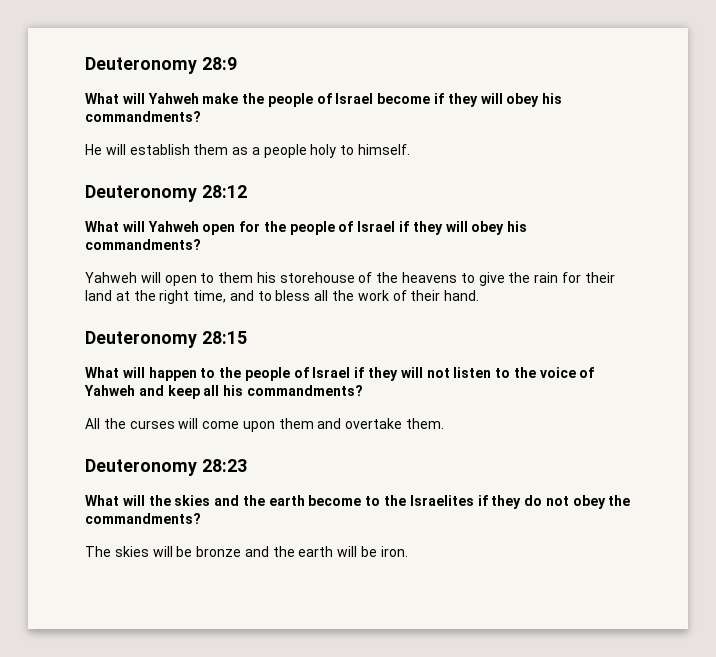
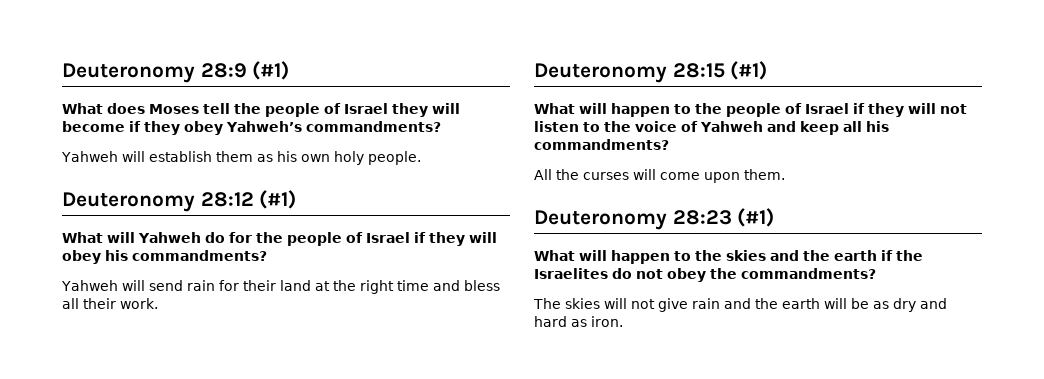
- Deuteronomy 28:9
- What will Yahweh make the people of Israel become if they will obey his commandments?
- He will establish them as a people holy to himself.
- Deuteronomy 28:12
- What will Yahweh open for the people of Israel if they will obey his commandments?
+ Deuteronomy 28:9 (#1)
+ What does Moses tell the people of Israel they will become if they obey Yahweh’s commandments?
+ Yahweh will establish them as his own holy people.
+ Deuteronomy 28:12 (#1)
+ What will Yahweh do for the people of Israel if they will obey his commandments?
- Yahweh will open to them his storehouse of the heavens to give the rain for their land at the right time, and to bless all the work of their hand.
+ Yahweh will send rain for their land at the right time and bless all their work.
- Deuteronomy 28:15
+ Deuteronomy 28:15 (#1)
- All the curses will come upon them and overtake them.
+ All the curses will come upon them.
- Deuteronomy 28:23
- What will the skies and the earth become to the Israelites if they do not obey the commandments?
+ Deuteronomy 28:23 (#1)
+ What will happen to the skies and the earth if the Israelites do not obey the commandments?
- The skies will be bronze and the earth will be iron.
+ The skies will not give rain and the earth will be as dry and hard as iron.

